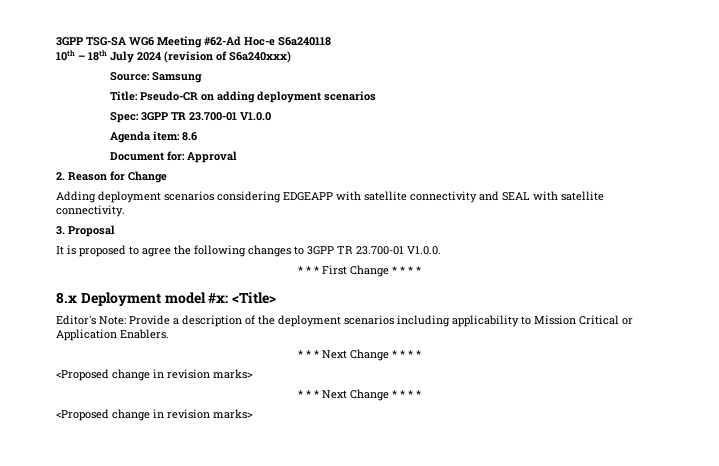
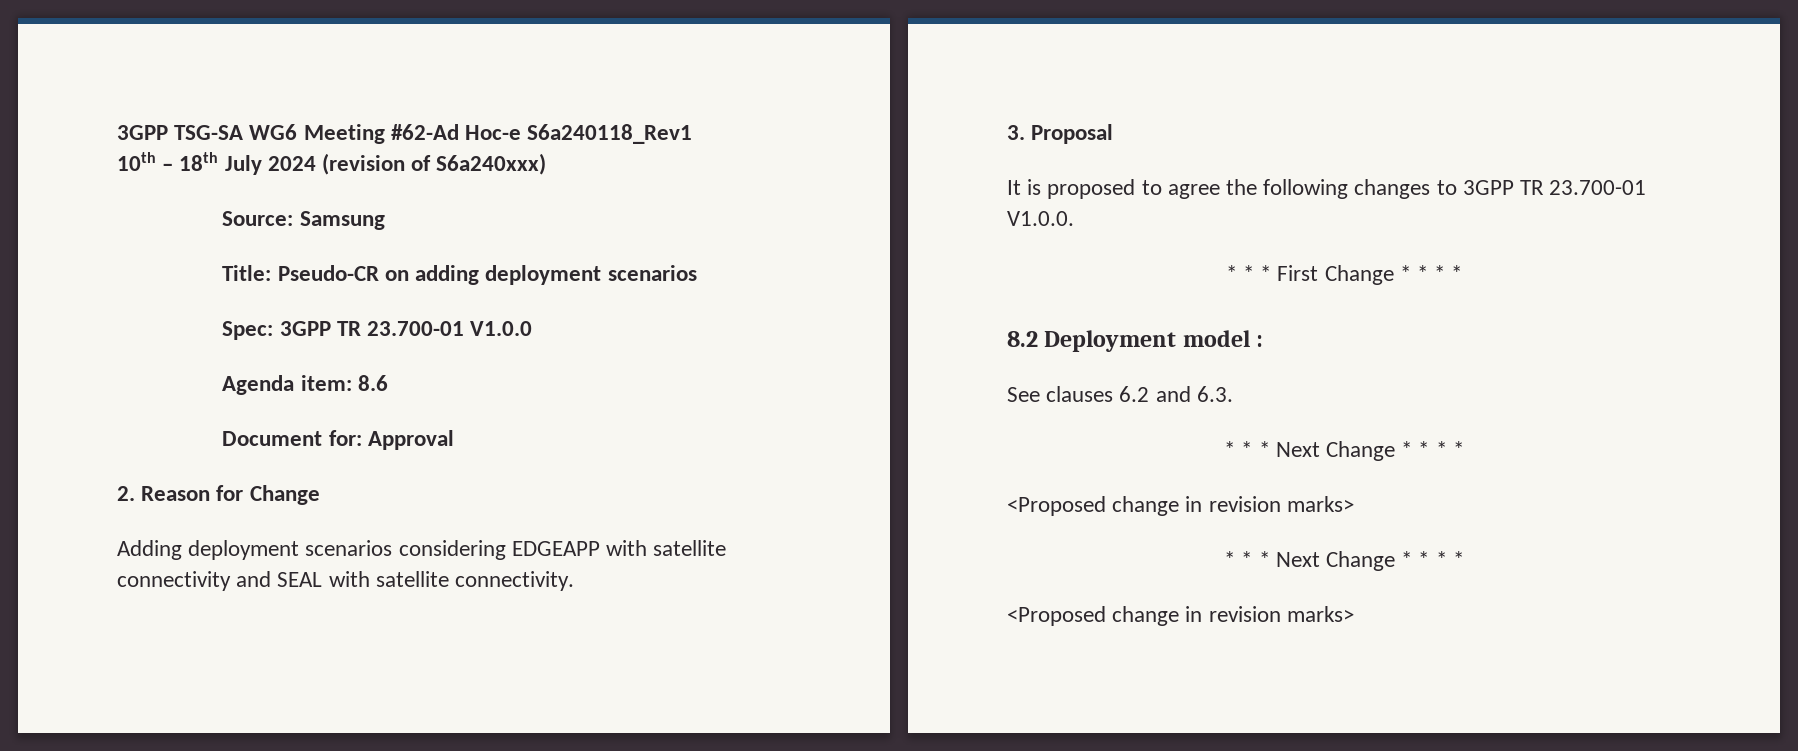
- 3GPP TSG-SA WG6 Meeting #62-Ad Hoc-e S6a240118
+ 3GPP TSG-SA WG6 Meeting #62-Ad Hoc-e S6a240118_Rev1
- 8.x Deployment model #x: <Title>
- Editor's Note: Provide a description of the deployment scenarios including applicability to Mission Critical or Application Enablers.
+ 8.2 Deployment model :
+ See clauses 6.2 and 6.3.

